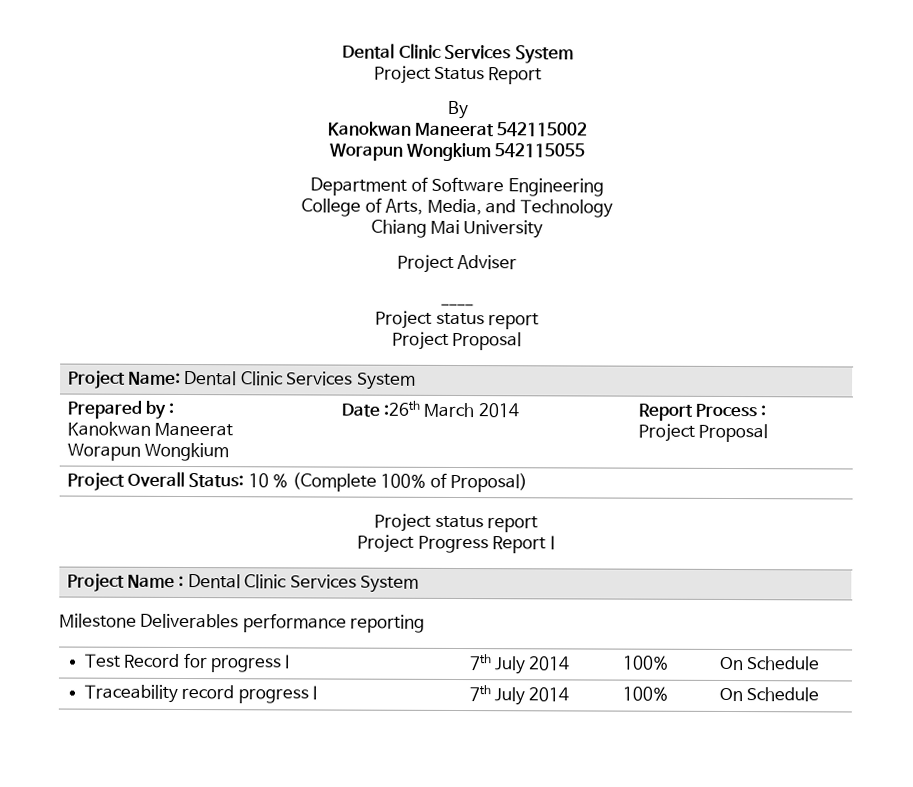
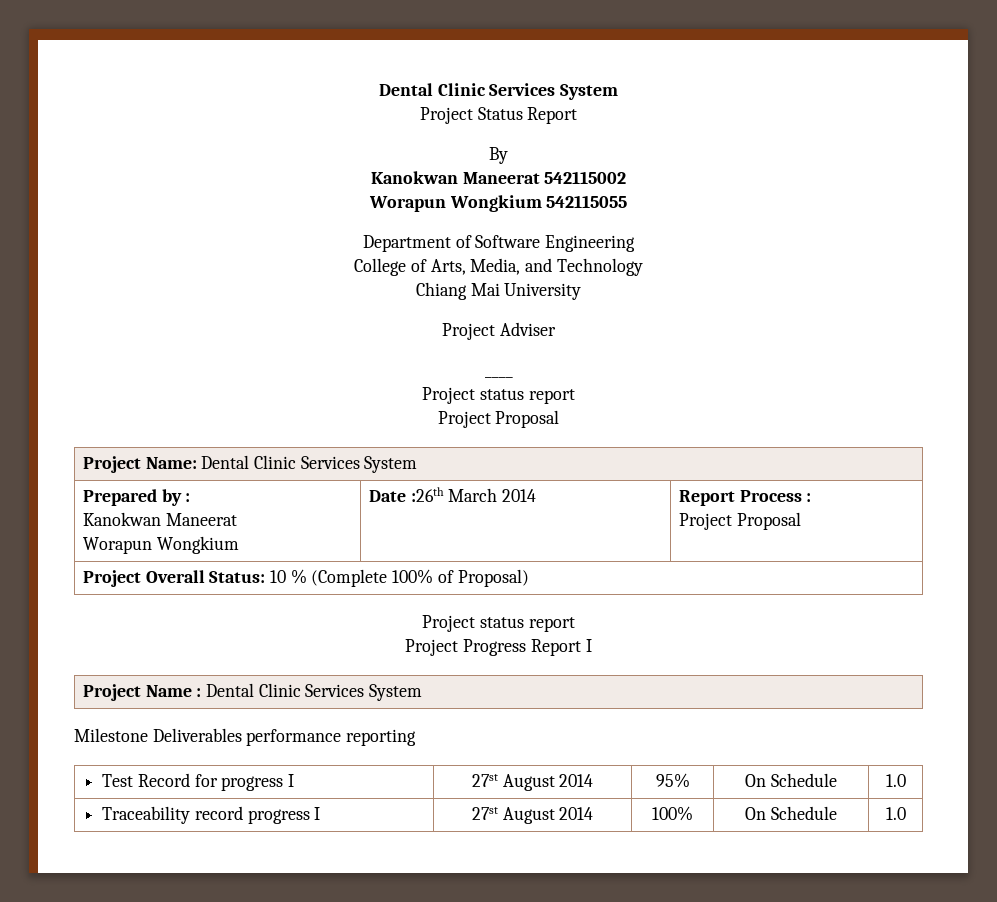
- Test Record for progress I | 7th July 2014 | 100% | On Schedule
- Traceability record progress I | 7th July 2014 | 100% | On Schedule
+ Test Record for progress I | 27st August 2014 | 95% | On Schedule | 1.0
+ Traceability record progress I | 27st August 2014 | 100% | On Schedule | 1.0

